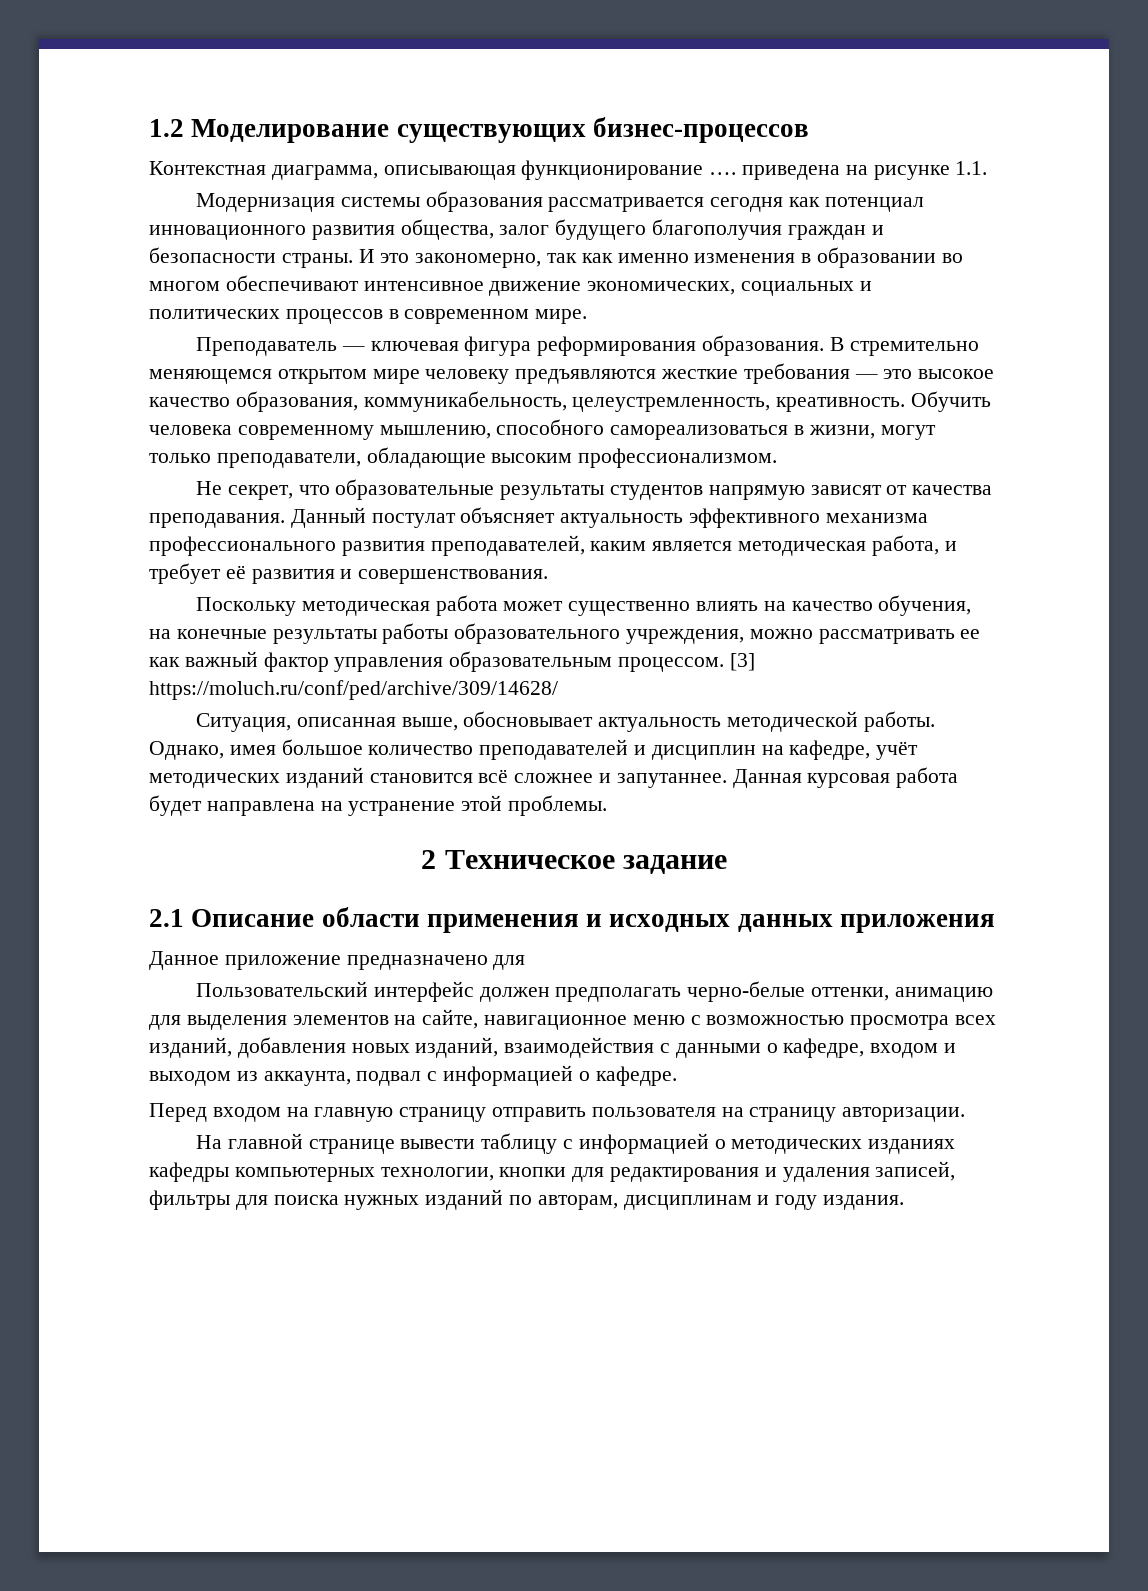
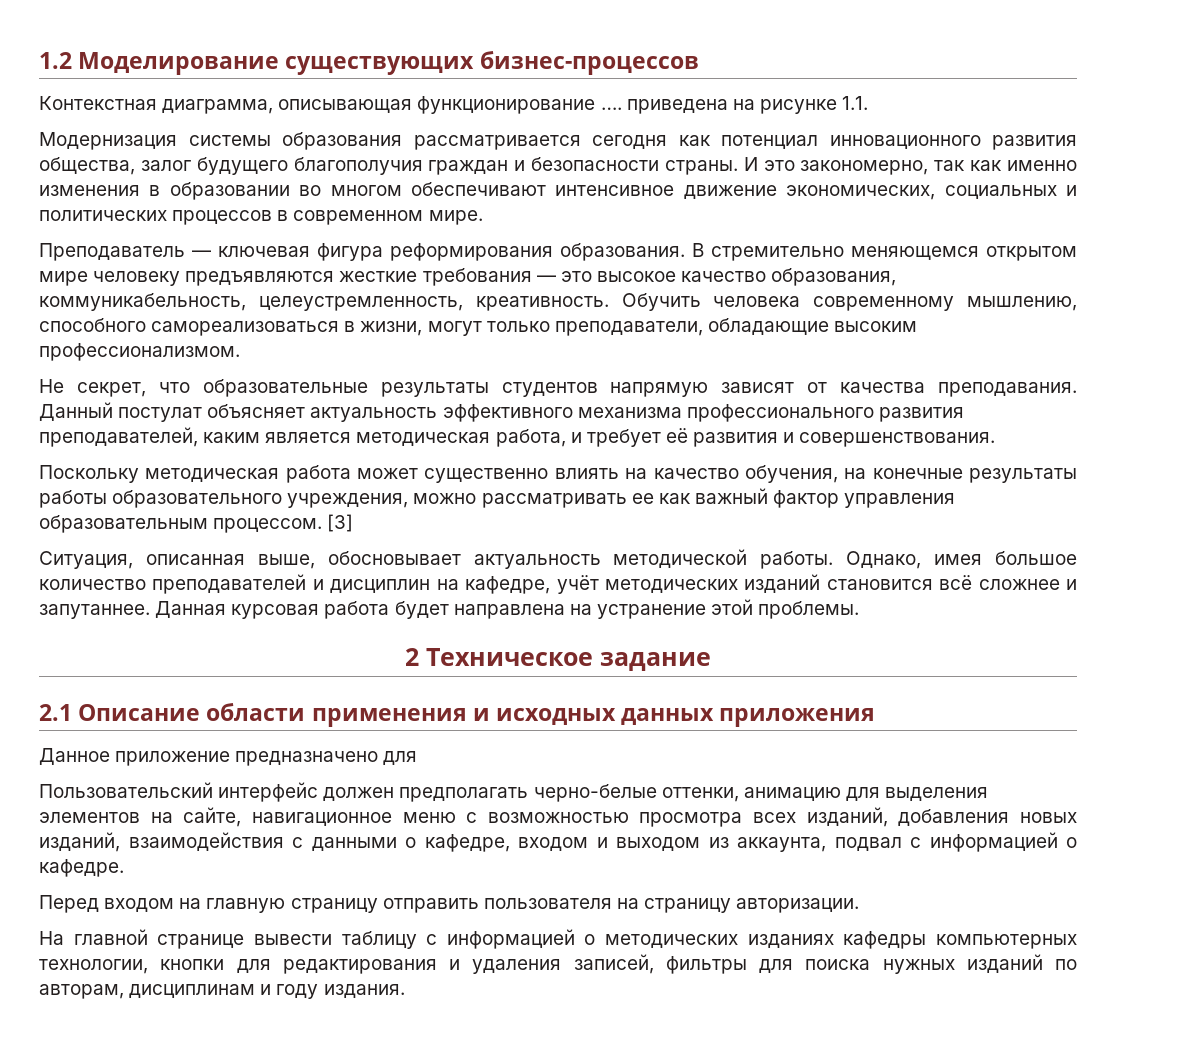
- [3] https://moluch.ru/conf/ped/archive/309/14628/
+ [3]

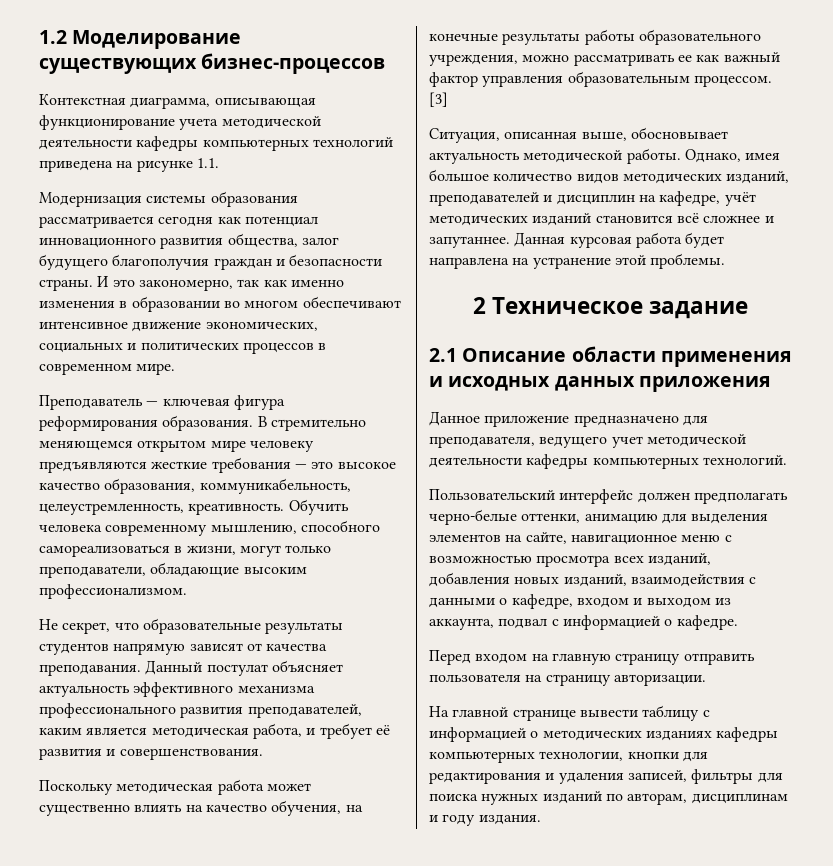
- Контекстная диаграмма, описывающая функционирование …. приведена на рисунке 1.1.
+ Контекстная диаграмма, описывающая функционирование учета методической деятельности кафедры компьютерных технологий приведена на рисунке 1.1.
- Однако, имея большое количество преподавателей и дисциплин на кафедре, учёт методических изданий становится всё сложнее и запутаннее.
+ Однако, имея большое количество видов методических изданий, преподавателей и дисциплин на кафедре, учёт методических изданий становится всё сложнее и запутаннее.
- Данное приложение предназначено для
+ Данное приложение предназначено для преподавателя, ведущего учет методической деятельности кафедры компьютерных технологий.

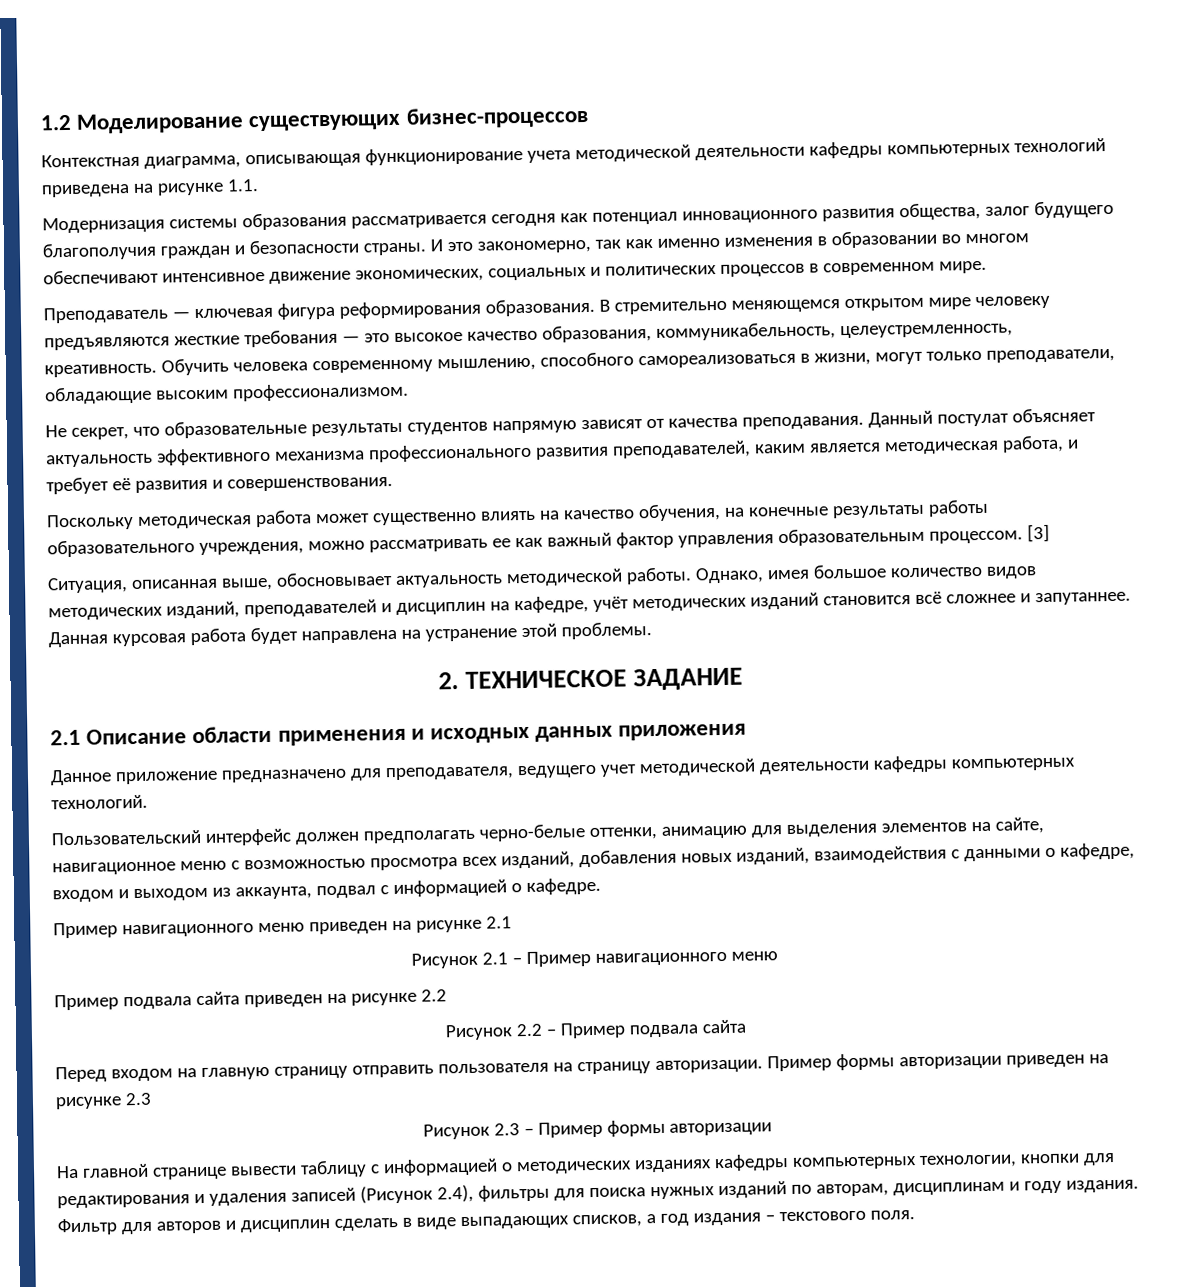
- 2 Техническое задание
+ 2. ТЕХНИЧЕСКОЕ ЗАДАНИЕ
+ Пример навигационного меню приведен на рисунке 2.1
+ Рисунок 2.1 – Пример навигационного меню
+ Пример подвала сайта приведен на рисунке 2.2
+ Рисунок 2.2 – Пример подвала сайта
+ Пример формы авторизации приведен на рисунке 2.3
+ Рисунок 2.3 – Пример формы авторизации
- На главной странице вывести таблицу с информацией о методических изданиях кафедры компьютерных технологии, кнопки для редактирования и удаления записей, фильтры для поиска нужных изданий по авторам, дисциплинам и году издания.
+ На главной странице вывести таблицу с информацией о методических изданиях кафедры компьютерных технологии, кнопки для редактирования и удаления записей (Рисунок 2.4), фильтры для поиска нужных изданий по авторам, дисциплинам и году издания.
+ Фильтр для авторов и дисциплин сделать в виде выпадающих списков, а год издания – текстового поля.

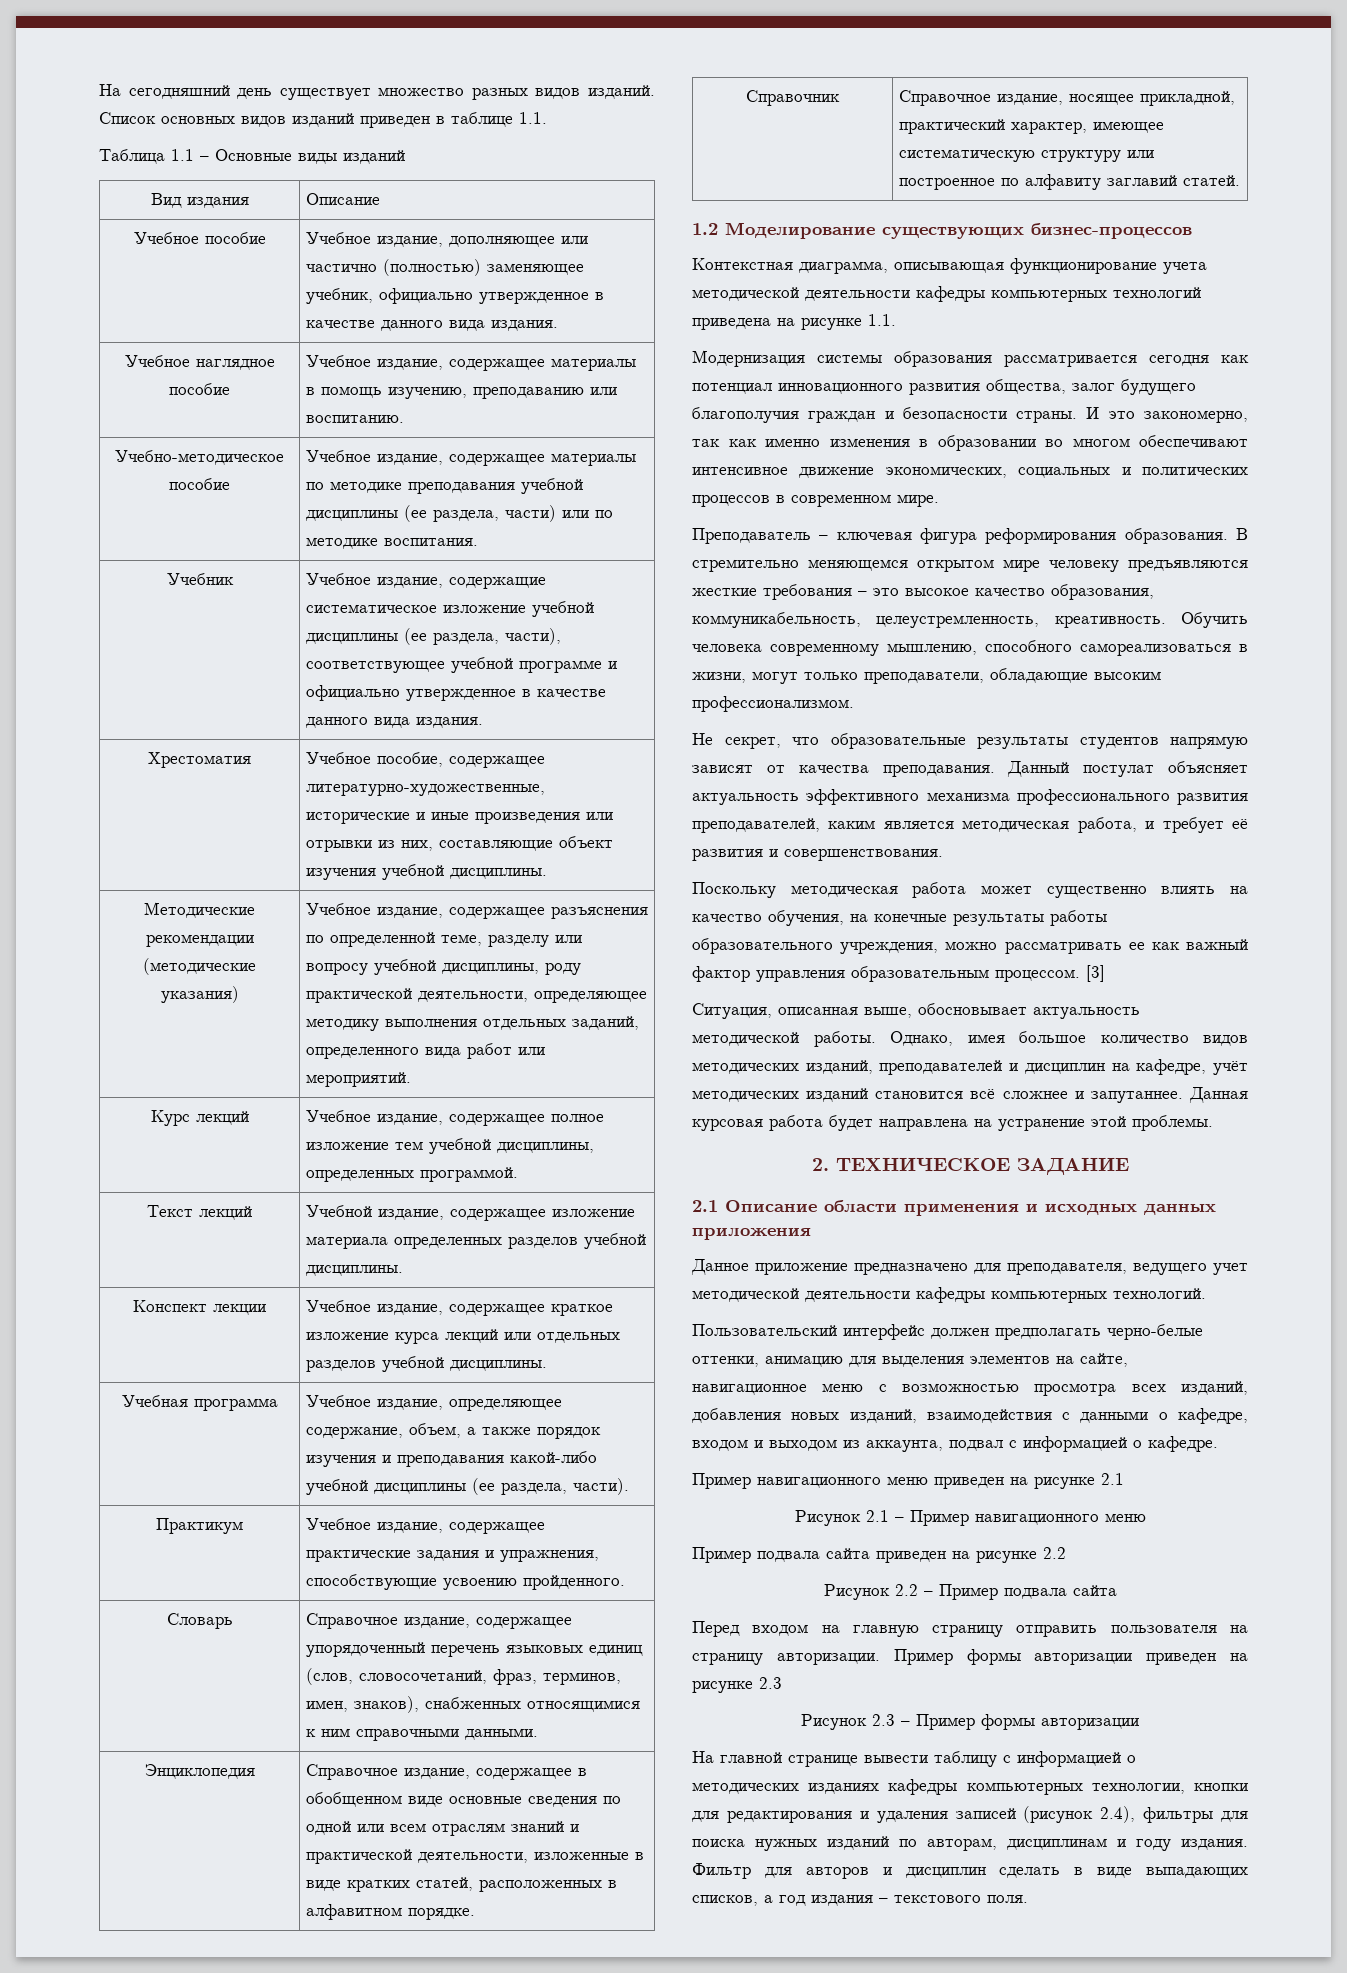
+ На сегодняшний день существует множество разных видов изданий. Список основных видов изданий приведен в таблице 1.1.
+ Таблица 1.1 – Основные виды изданий
+ Вид издания | Описание
+ Учебное пособие | Учебное издание, дополняющее или частично (полностью) заменяющее учебник, официально утвержденное в качестве данного вида издания.
+ Учебное наглядное пособие | Учебное издание, содержащее материалы в помощь изучению, преподаванию или воспитанию.
+ Учебно-методическое пособие | Учебное издание, содержащее материалы по методике преподавания учебной дисциплины (ее раздела, части) или по методике воспитания.
+ Учебник | Учебное издание, содержащие систематическое изложение учебной дисциплины (ее раздела, части), соответствующее учебной программе и официально утвержденное в качестве данного вида издания.
+ Хрестоматия | Учебное пособие, содержащее литературно-художественные, исторические и иные произведения или отрывки из них, составляющие объект изучения учебной дисциплины.
+ Методические рекомендации (методические указания) | Учебное издание, содержащее разъяснения по определенной теме, разделу или вопросу учебной дисциплины, роду практической деятельности, определяющее методику выполнения отдельных заданий, определенного вида работ или мероприятий.
+ Курс лекций | Учебное издание, содержащее полное изложение тем учебной дисциплины, определенных программой.
+ Текст лекций | Учебной издание, содержащее изложение материала определенных разделов учебной дисциплины.
+ Конспект лекции | Учебное издание, содержащее краткое изложение курса лекций или отдельных разделов учебной дисциплины.
+ Учебная программа | Учебное издание, определяющее содержание, объем, а также порядок изучения и преподавания какой-либо учебной дисциплины (ее раздела, части).
+ Практикум | Учебное издание, содержащее практические задания и упражнения, способствующие усвоению пройденного.
+ Словарь | Справочное издание, содержащее упорядоченный перечень языковых единиц (слов, словосочетаний, фраз, терминов, имен, знаков), снабженных относящимися к ним справочными данными.
+ Энциклопедия | Справочное издание, содержащее в обобщенном виде основные сведения по одной или всем отраслям знаний и практической деятельности, изложенные в виде кратких статей, расположенных в алфавитном порядке.
+ Справочник | Справочное издание, носящее прикладной, практический характер, имеющее систематическую структуру или построенное по алфавиту заглавий статей.
- Преподаватель — ключевая фигура реформирования образования.
+ Преподаватель – ключевая фигура реформирования образования.
- В стремительно меняющемся открытом мире человеку предъявляются жесткие требования — это высокое качество образования, коммуникабельность, целеустремленность, креативность.
+ В стремительно меняющемся открытом мире человеку предъявляются жесткие требования – это высокое качество образования, коммуникабельность, целеустремленность, креативность.
- На главной странице вывести таблицу с информацией о методических изданиях кафедры компьютерных технологии, кнопки для редактирования и удаления записей (Рисунок 2.4), фильтры для поиска нужных изданий по авторам, дисциплинам и году издания.
+ На главной странице вывести таблицу с информацией о методических изданиях кафедры компьютерных технологии, кнопки для редактирования и удаления записей (рисунок 2.4), фильтры для поиска нужных изданий по авторам, дисциплинам и году издания.

